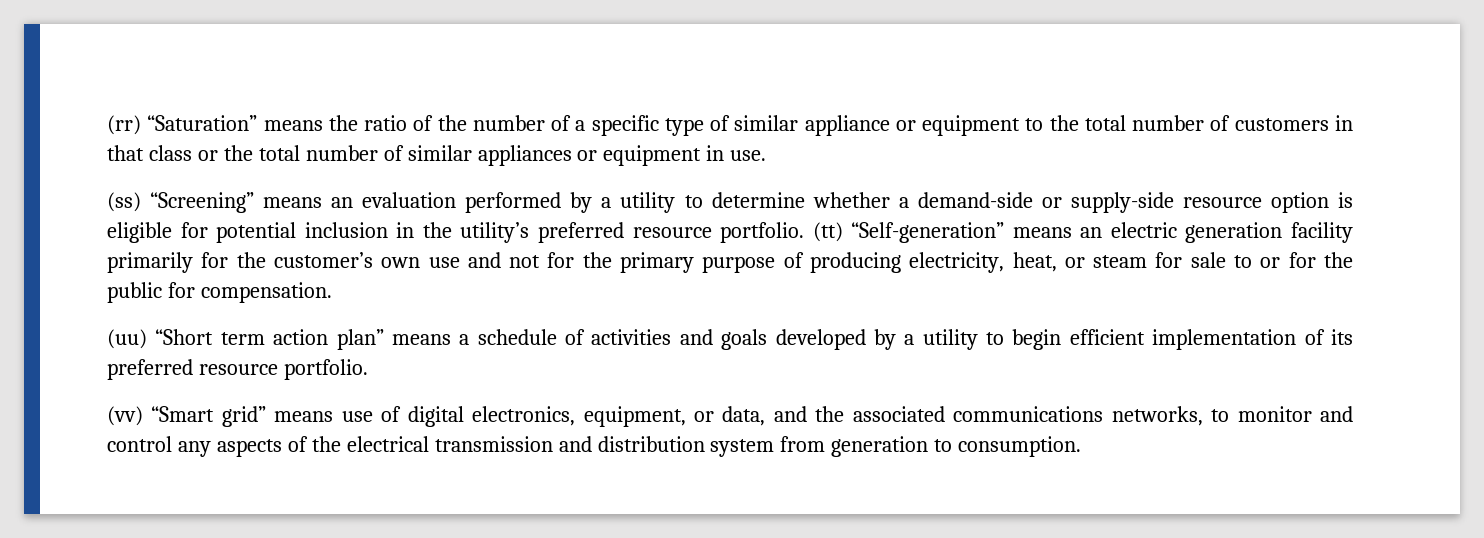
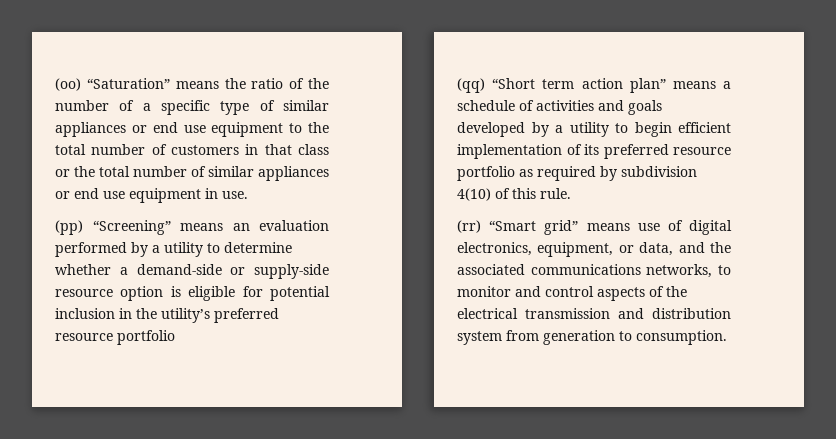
- (rr) “Saturation” means the ratio of the number of a specific type of similar appliance or equipment to the total number of customers in that class or the total number of similar appliances or equipment in use.
+ (oo) “Saturation” means the ratio of the number of a specific type of similar appliances or end use equipment to the total number of customers in that class or the total number of similar appliances or end use equipment in use.
- (ss) “Screening” means an evaluation performed by a utility to determine whether a demand-side or supply-side resource option is eligible for potential inclusion in the utility’s preferred resource portfolio. (tt) “Self-generation” means an electric generation facility primarily for the customer’s own use and not for the primary purpose of producing electricity, heat, or steam for sale to or for the public for compensation.
- (uu) “Short term action plan” means a schedule of activities and goals developed by a utility to begin efficient implementation of its preferred resource portfolio.
- (vv) “Smart grid” means use of digital electronics, equipment, or data, and the associated communications networks, to monitor and control any aspects of the electrical transmission and distribution system from generation to consumption.
+ (pp) “Screening” means an evaluation performed by a utility to determine whether a demand-side or supply-side resource option is eligible for potential inclusion in the utility’s preferred resource portfolio
+ (qq) “Short term action plan” means a schedule of activities and goals developed by a utility to begin efficient implementation of its preferred resource portfolio as required by subdivision 4(10) of this rule.
+ (rr) “Smart grid” means use of digital electronics, equipment, or data, and the associated communications networks, to monitor and control aspects of the electrical transmission and distribution system from generation to consumption.

